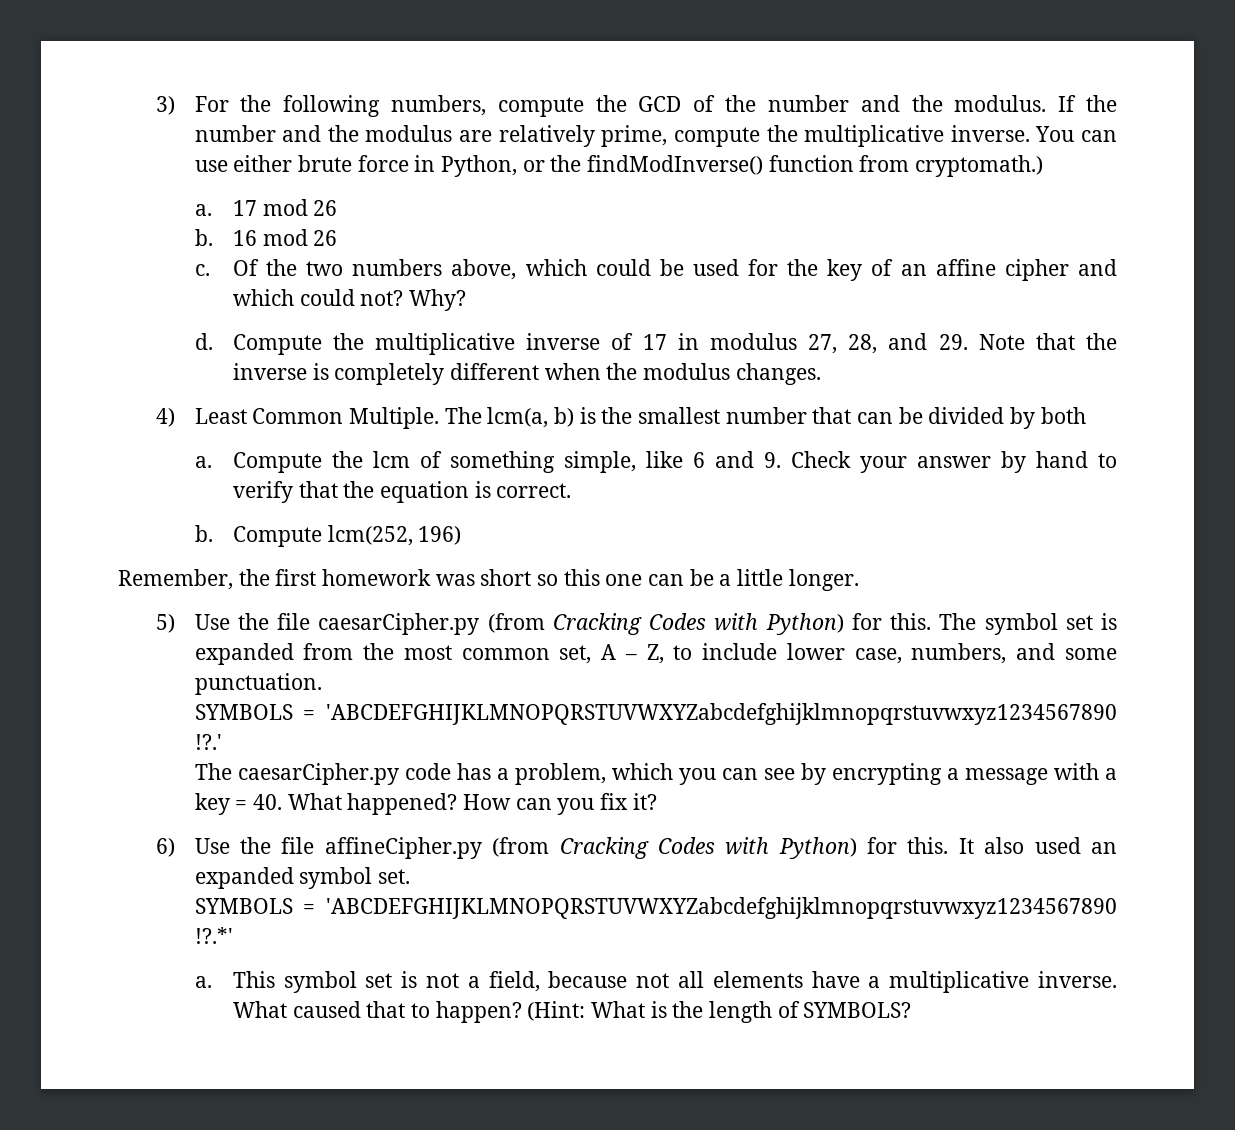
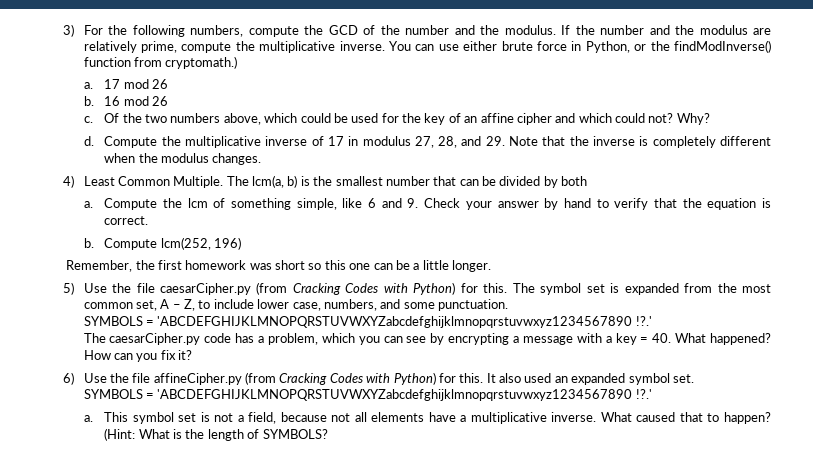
  It also used an expanded symbol set.
- SYMBOLS = 'ABCDEFGHIJKLMNOPQRSTUVWXYZabcdefghijklmnopqrstuvwxyz1234567890 !?.*'
+ SYMBOLS = 'ABCDEFGHIJKLMNOPQRSTUVWXYZabcdefghijklmnopqrstuvwxyz1234567890 !?.'

